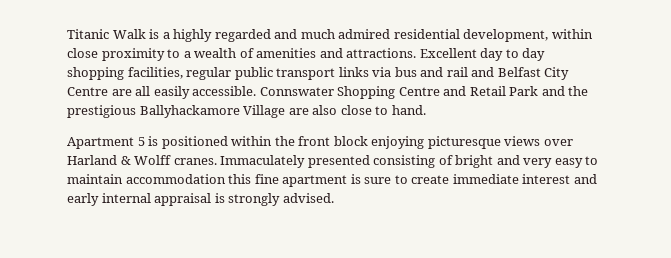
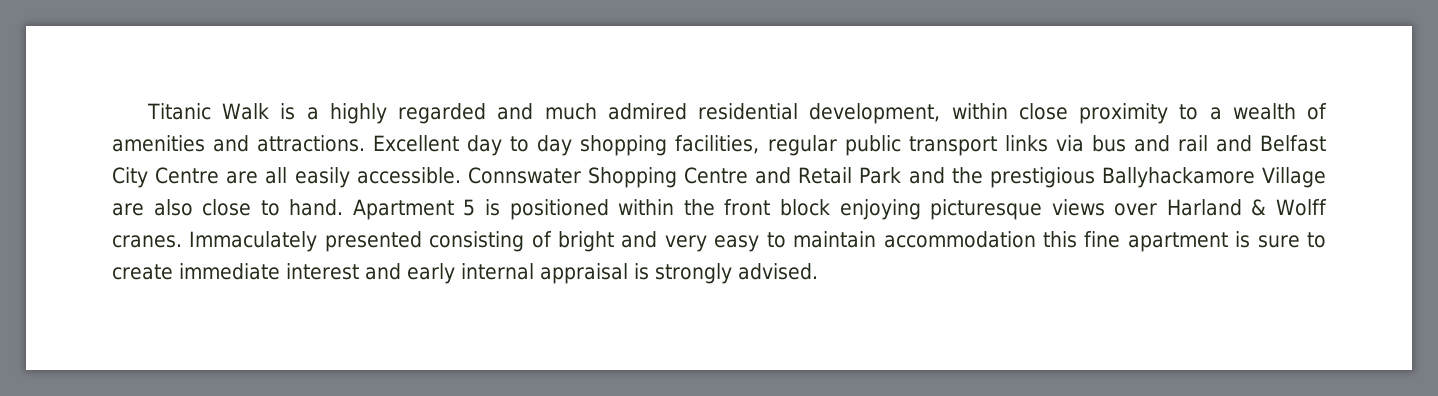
- Connswater Shopping Centre and Retail Park and the prestigious Ballyhackamore Village are also close to hand.
- Apartment 5 is positioned within the front block enjoying picturesque views over Harland & Wolff cranes.
+ Connswater Shopping Centre and Retail Park and the prestigious Ballyhackamore Village are also close to hand. Apartment 5 is positioned within the front block enjoying picturesque views over Harland & Wolff cranes.

